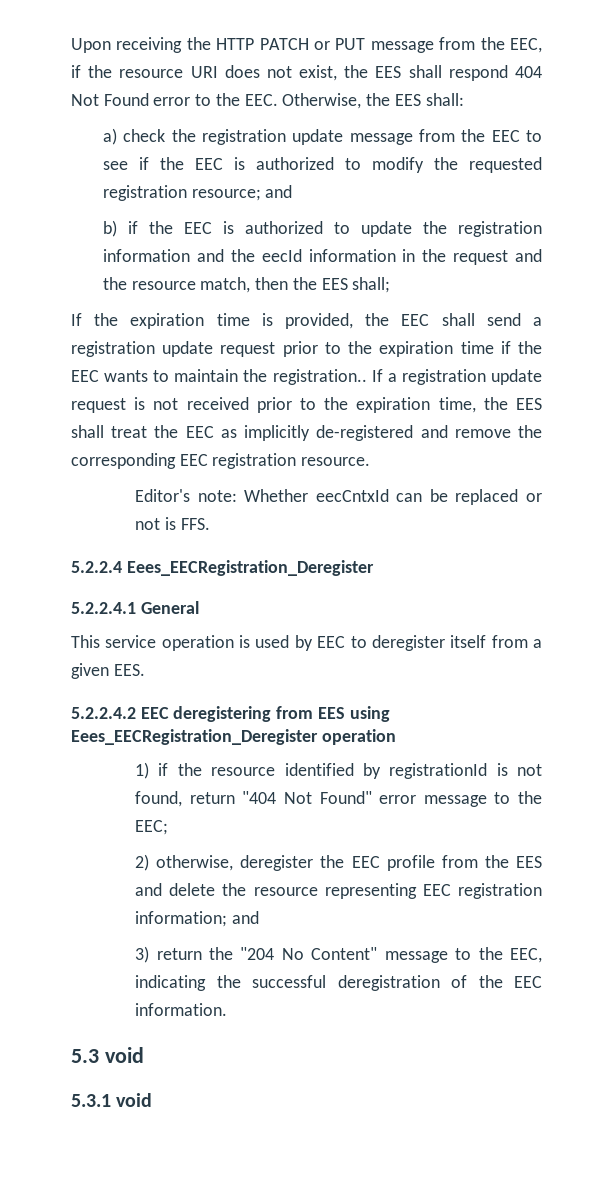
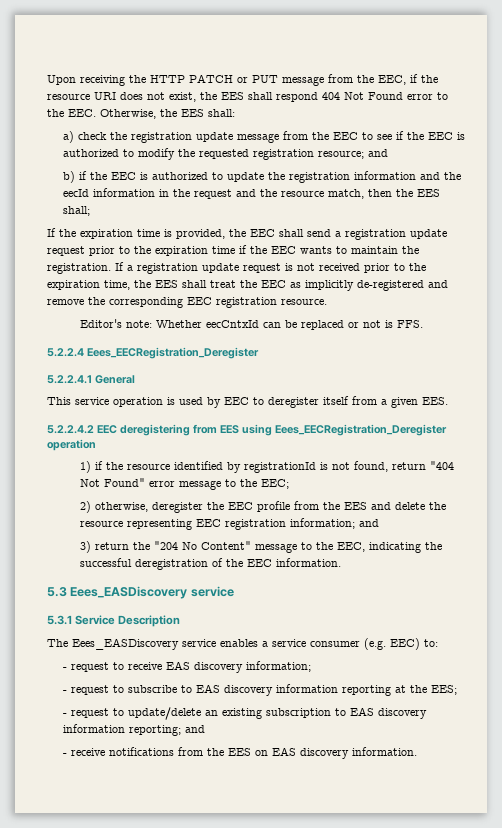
- If the expiration time is provided, the EEC shall send a registration update request prior to the expiration time if the EEC wants to maintain the registration..
+ If the expiration time is provided, the EEC shall send a registration update request prior to the expiration time if the EEC wants to maintain the registration.
- 5.3 void
+ 5.3 Eees_EASDiscovery service
- 5.3.1 void
+ 5.3.1 Service Description
+ The Eees_EASDiscovery service enables a service consumer (e.g. EEC) to:
+ - request to receive EAS discovery information;
+ - request to subscribe to EAS discovery information reporting at the EES;
+ - request to update/delete an existing subscription to EAS discovery information reporting; and
+ - receive notifications from the EES on EAS discovery information.

